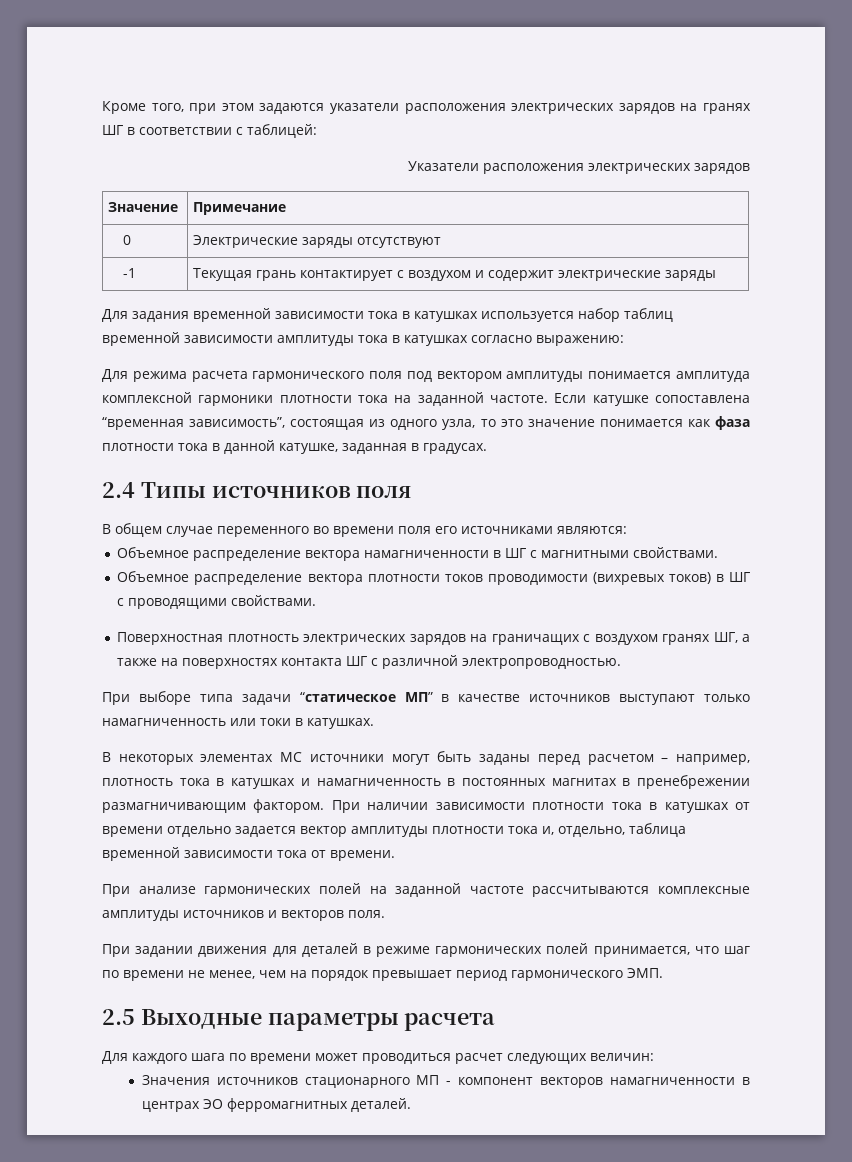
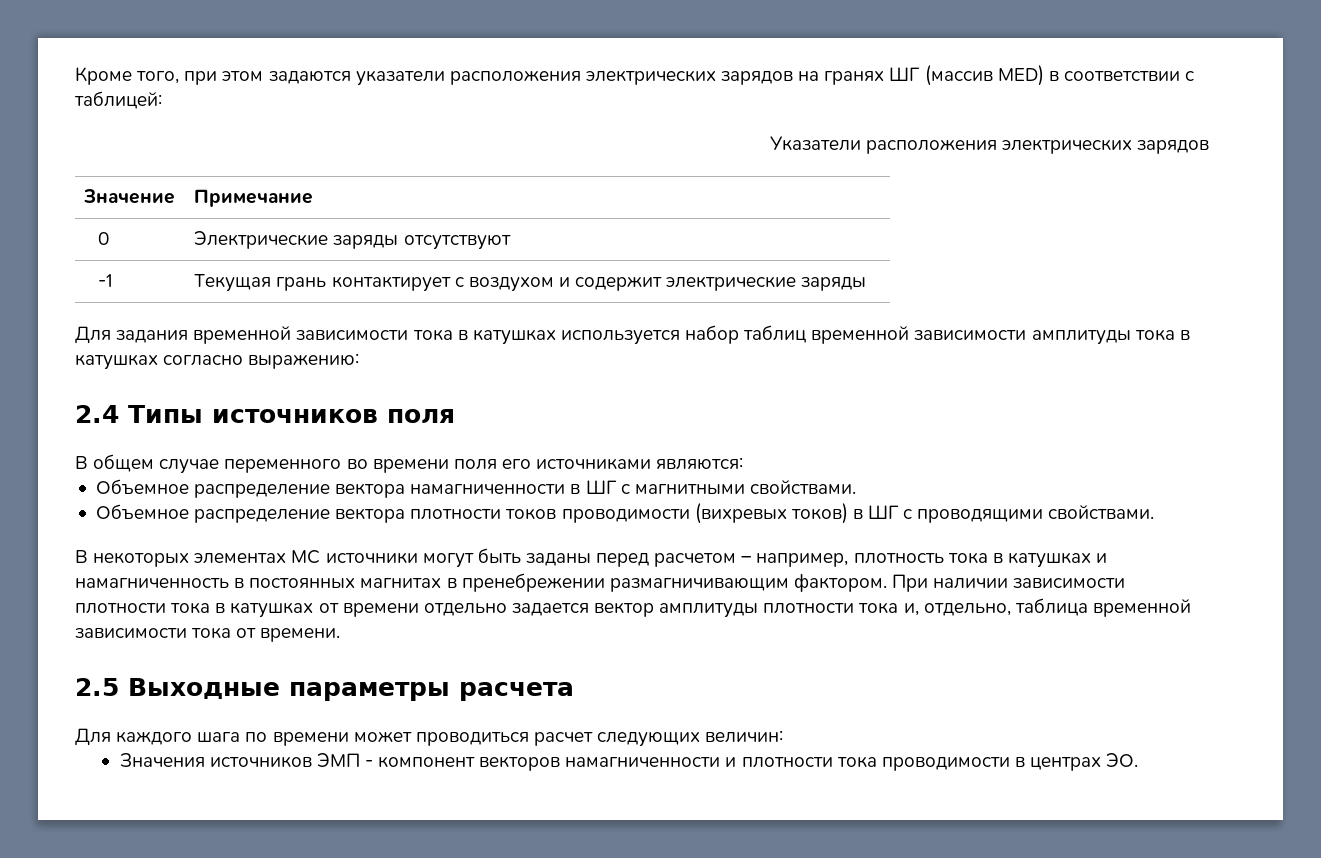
- Кроме того, при этом задаются указатели расположения электрических зарядов на гранях ШГ в соответствии с таблицей:
+ Кроме того, при этом задаются указатели расположения электрических зарядов на гранях ШГ (массив MED) в соответствии с таблицей:
- Для режима расчета гармонического поля под вектором амплитуды понимается амплитуда комплексной гармоники плотности тока на заданной частоте. Если катушке сопоставлена “временная зависимость”, состоящая из одного узла, то это значение понимается как фаза плотности тока в данной катушке, заданная в градусах.
- Поверхностная плотность электрических зарядов на граничащих с воздухом гранях ШГ, а также на поверхностях контакта ШГ с различной электропроводностью.
- При выборе типа задачи “статическое МП” в качестве источников выступают только намагниченность или токи в катушках.
- При анализе гармонических полей на заданной частоте рассчитываются комплексные амплитуды источников и векторов поля.
- При задании движения для деталей в режиме гармонических полей принимается, что шаг по времени не менее, чем на порядок превышает период гармонического ЭМП.
- Значения источников стационарного МП - компонент векторов намагниченности в центрах ЭО ферромагнитных деталей.
+ Значения источников ЭМП - компонент векторов намагниченности и плотности тока проводимости в центрах ЭО.

